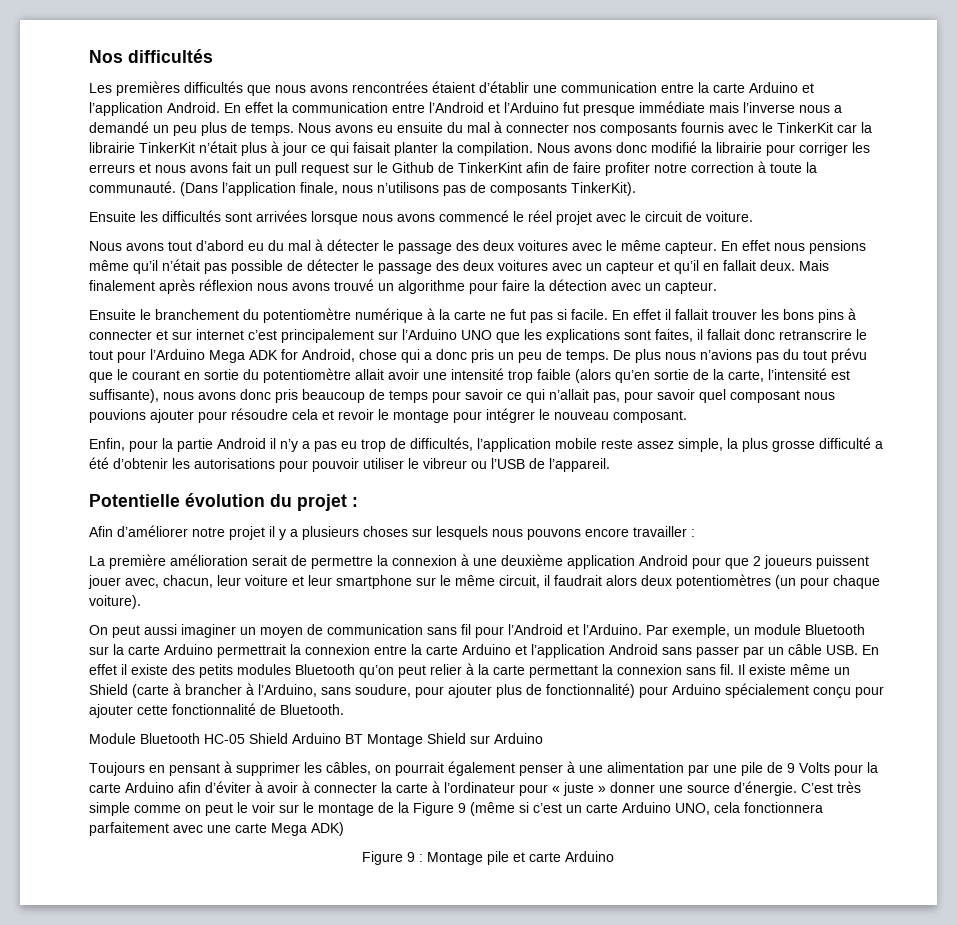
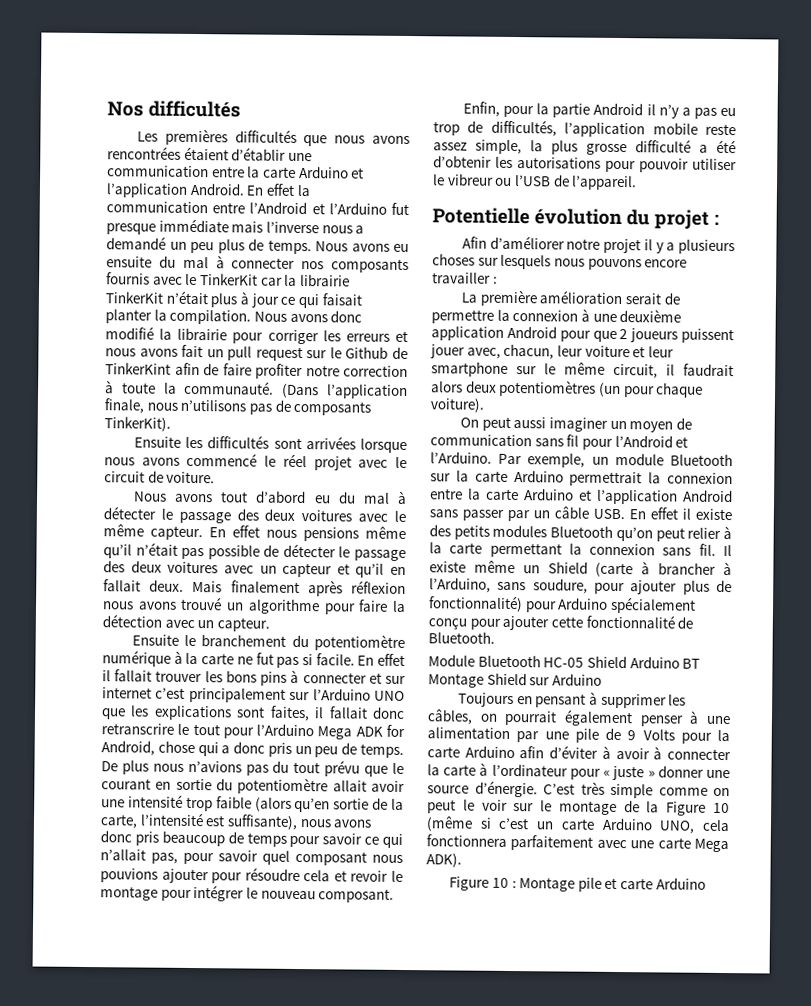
- C’est très simple comme on peut le voir sur le montage de la Figure 9 (même si c’est un carte Arduino UNO, cela fonctionnera parfaitement avec une carte Mega ADK)
- Figure 9 : Montage pile et carte Arduino
+ C’est très simple comme on peut le voir sur le montage de la Figure 10 (même si c’est un carte Arduino UNO, cela fonctionnera parfaitement avec une carte Mega ADK).
+ Figure 10 : Montage pile et carte Arduino

